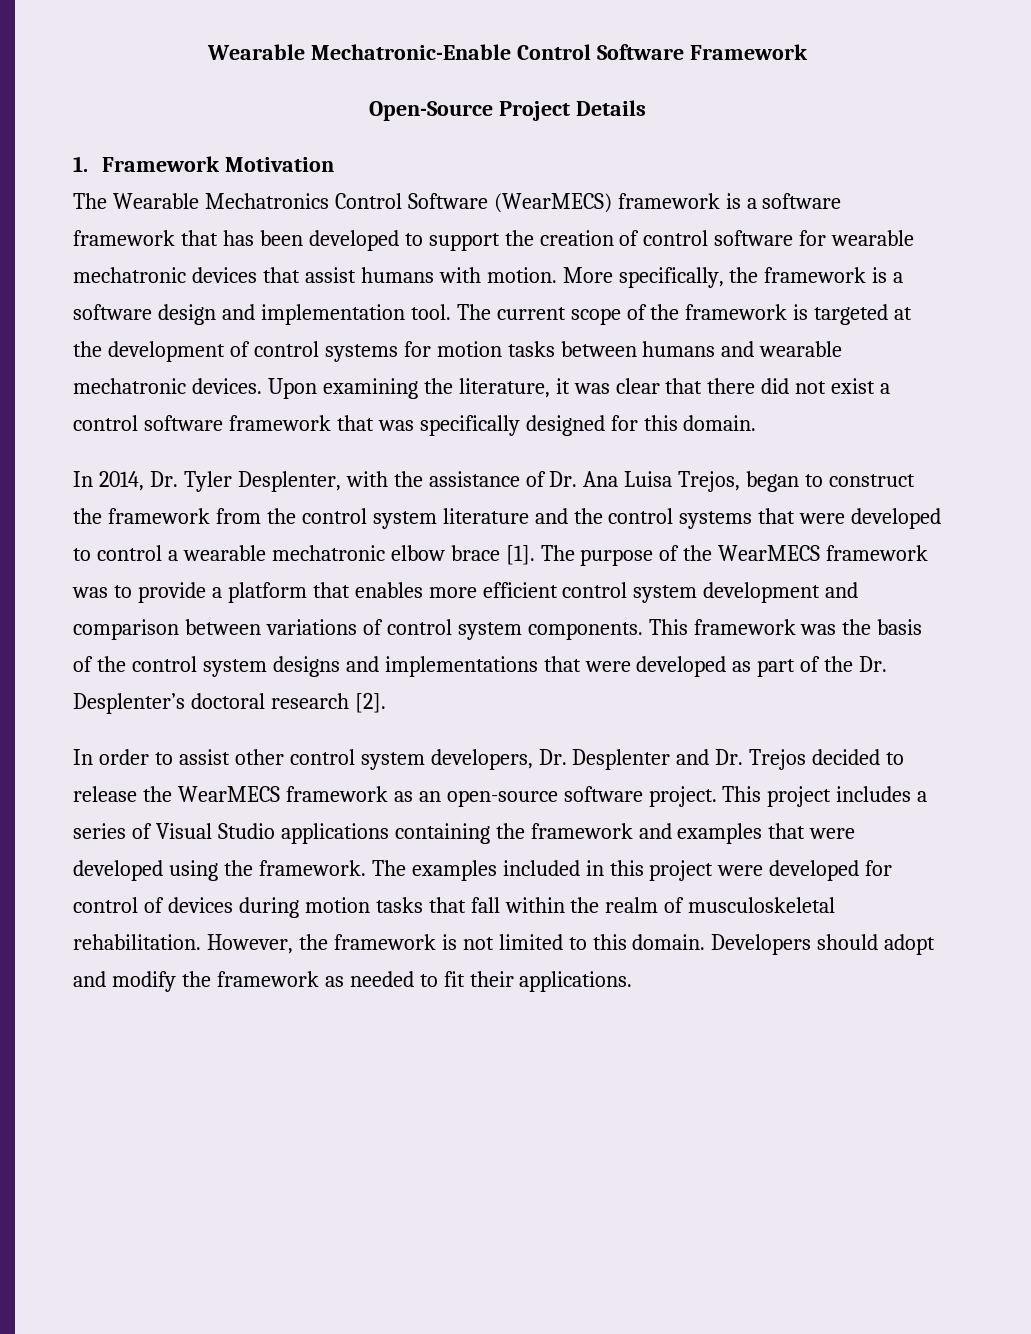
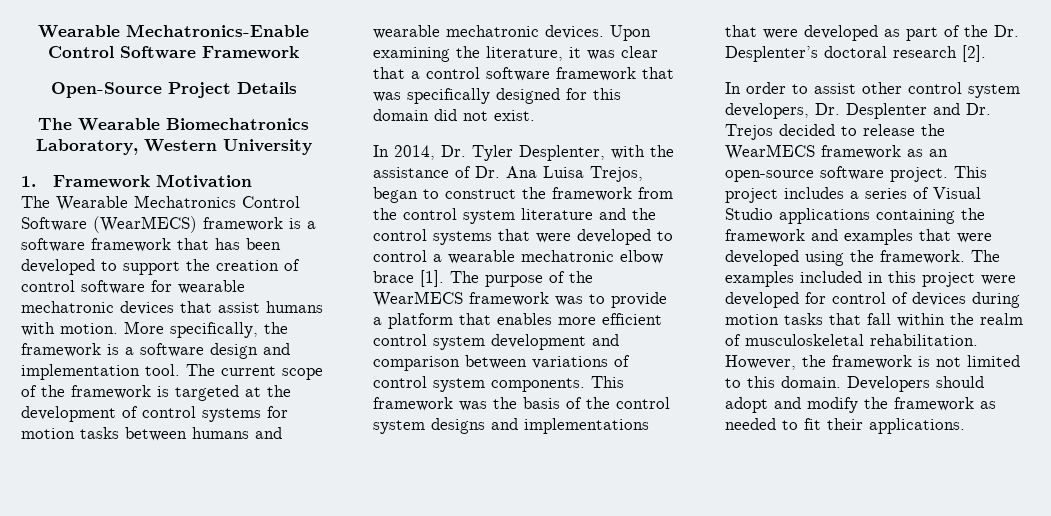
- Wearable Mechatronic-Enable Control Software Framework
+ Wearable Mechatronics-Enable Control Software Framework
+ The Wearable Biomechatronics Laboratory, Western University
- Upon examining the literature, it was clear that there did not exist a control software framework that was specifically designed for this domain.
+ Upon examining the literature, it was clear that a control software framework that was specifically designed for this domain did not exist.

